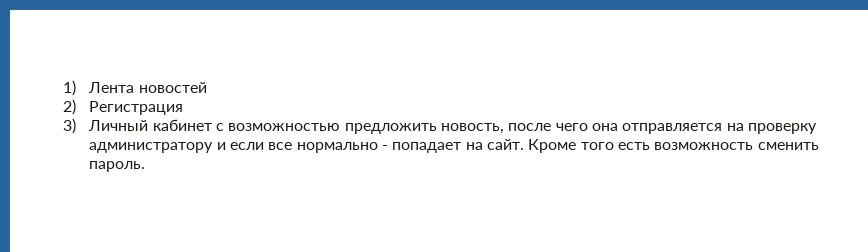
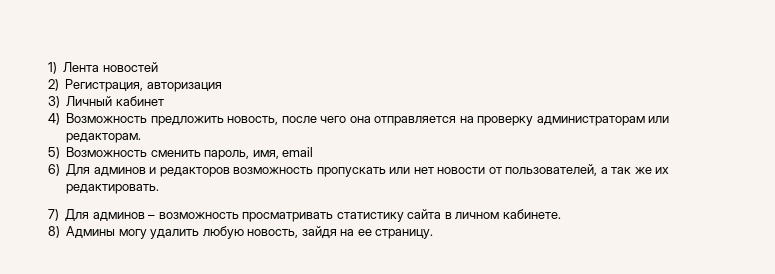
- 2) Регистрация
+ 2) Регистрация, авторизация
- 3) Личный кабинет с возможностью предложить новость, после чего она отправляется на проверку администратору и если все нормально - попадает на сайт. Кроме того есть возможность сменить пароль.
+ 3) Личный кабинет
+ 4) Возможность предложить новость, после чего она отправляется на проверку администраторам или редакторам.
+ 5) Возможность сменить пароль, имя, email
+ 6) Для админов и редакторов возможность пропускать или нет новости от пользователей, а так же их редактировать.
+ 7) Для админов – возможность просматривать статистику сайта в личном кабинете.
+ 8) Админы могу удалить любую новость, зайдя на ее страницу.

